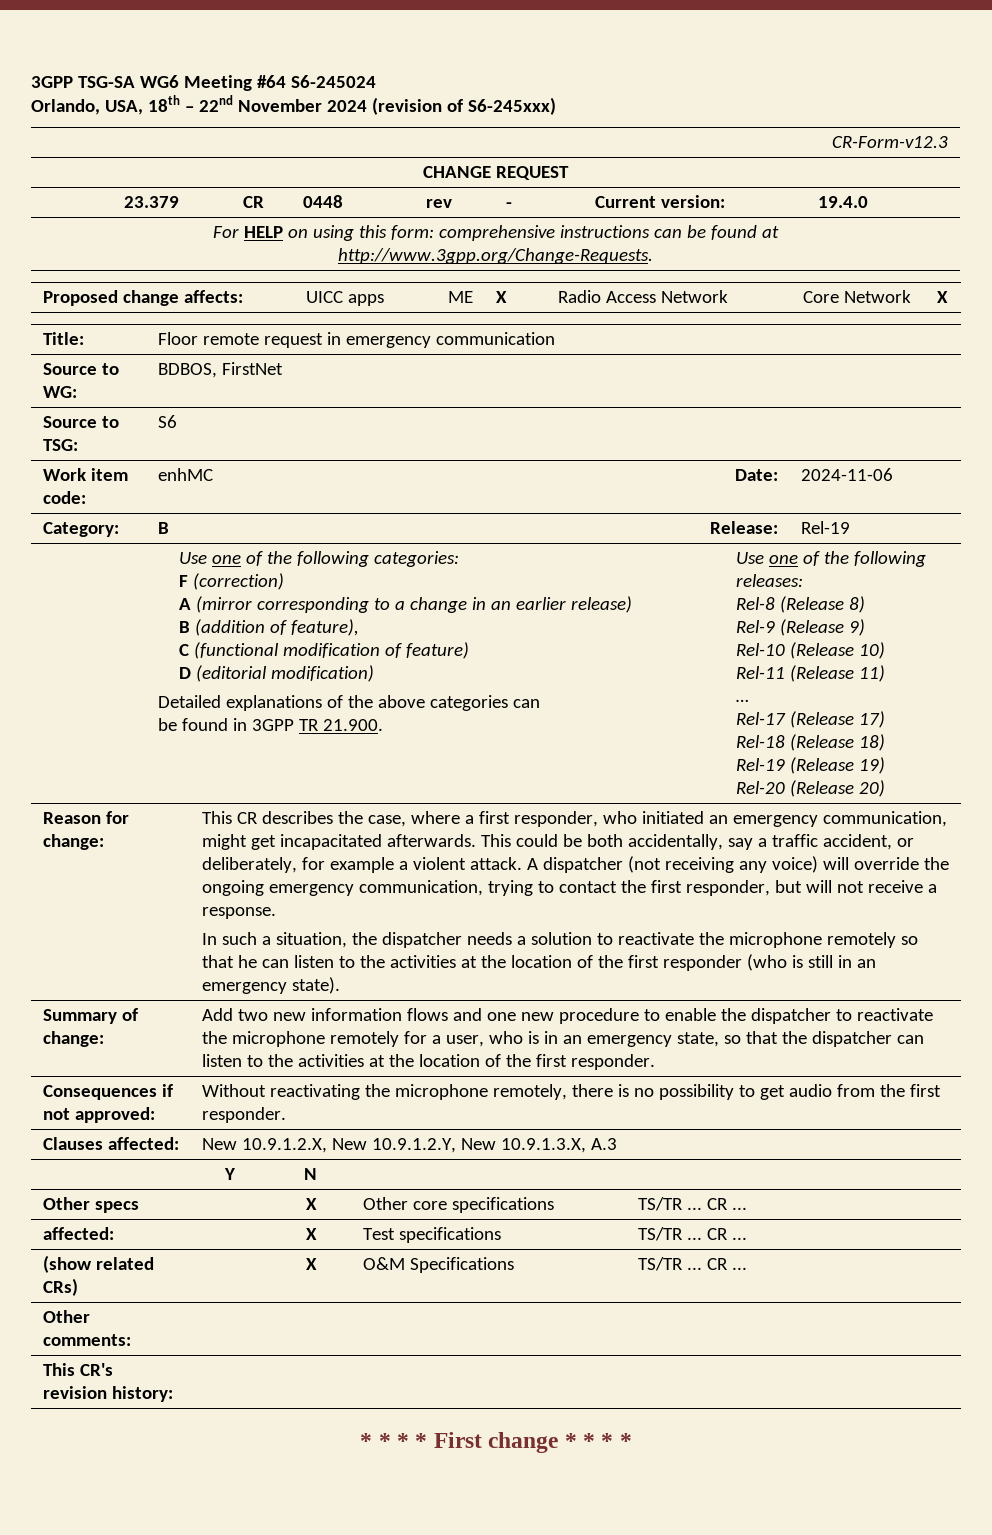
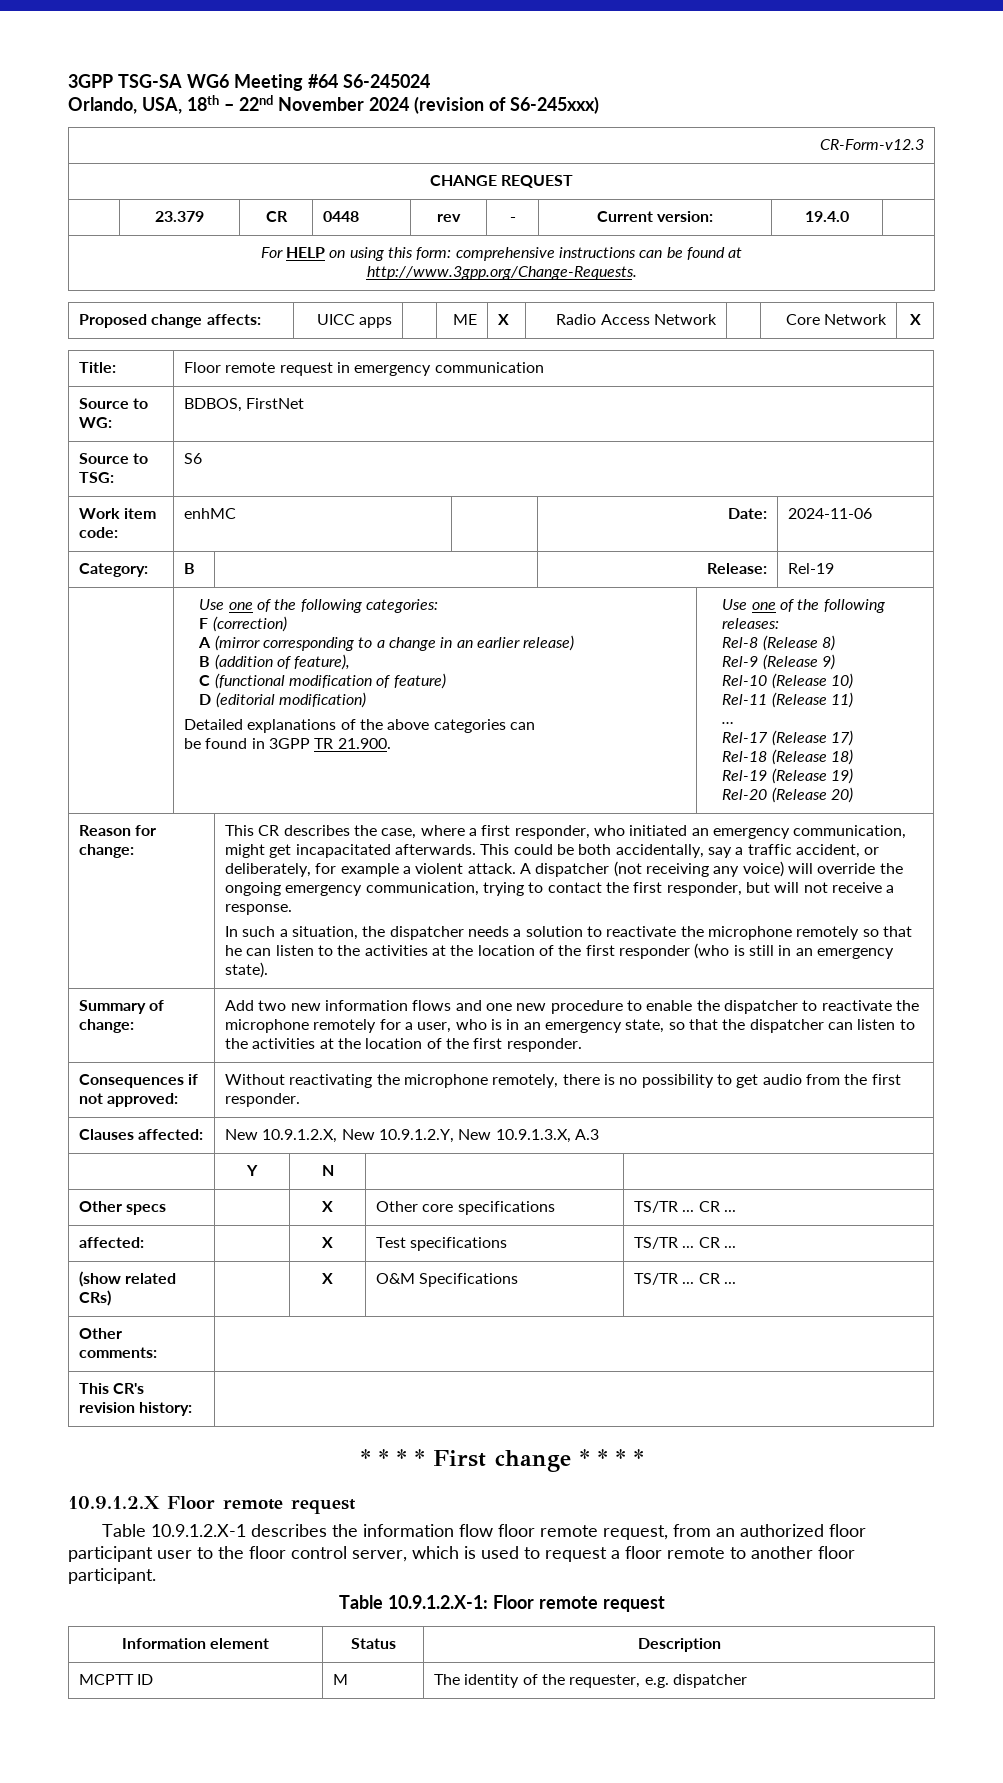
+ 10.9.1.2.X Floor remote request
+ Table 10.9.1.2.X-1 describes the information flow floor remote request, from an authorized floor participant user to the floor control server, which is used to request a floor remote to another floor participant.
+ Table 10.9.1.2.X-1: Floor remote request
+ Information element | Status | Description
+ MCPTT ID | M | The identity of the requester, e.g. dispatcher

